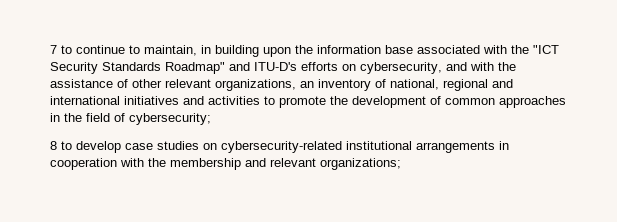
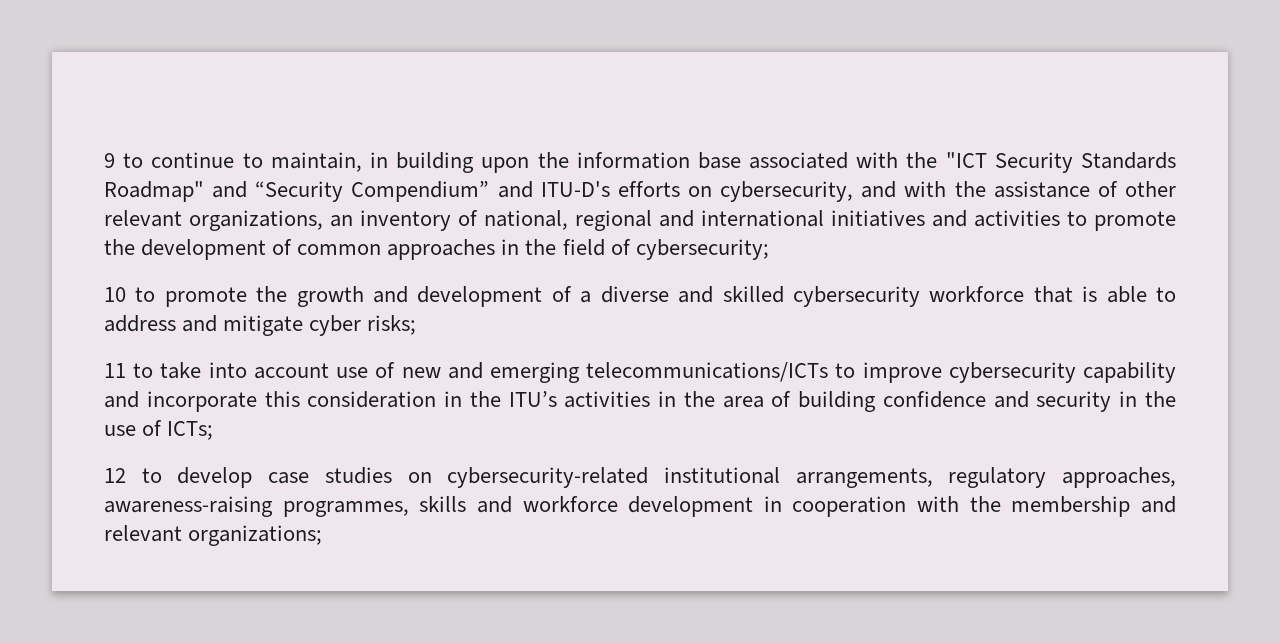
- 7 to continue to maintain, in building upon the information base associated with the "ICT Security Standards Roadmap" and ITU-D's efforts on cybersecurity, and with the assistance of other relevant organizations, an inventory of national, regional and international initiatives and activities to promote the development of common approaches in the field of cybersecurity;
+ 9 to continue to maintain, in building upon the information base associated with the "ICT Security Standards Roadmap" and “Security Compendium” and ITU-D's efforts on cybersecurity, and with the assistance of other relevant organizations, an inventory of national, regional and international initiatives and activities to promote the development of common approaches in the field of cybersecurity;
- 8 to develop case studies on cybersecurity-related institutional arrangements in cooperation with the membership and relevant organizations;
+ 10 to promote the growth and development of a diverse and skilled cybersecurity workforce that is able to address and mitigate cyber risks;
+ 11 to take into account use of new and emerging telecommunications/ICTs to improve cybersecurity capability and incorporate this consideration in the ITU’s activities in the area of building confidence and security in the use of ICTs;
+ 12 to develop case studies on cybersecurity-related institutional arrangements, regulatory approaches, awareness-raising programmes, skills and workforce development in cooperation with the membership and relevant organizations;

